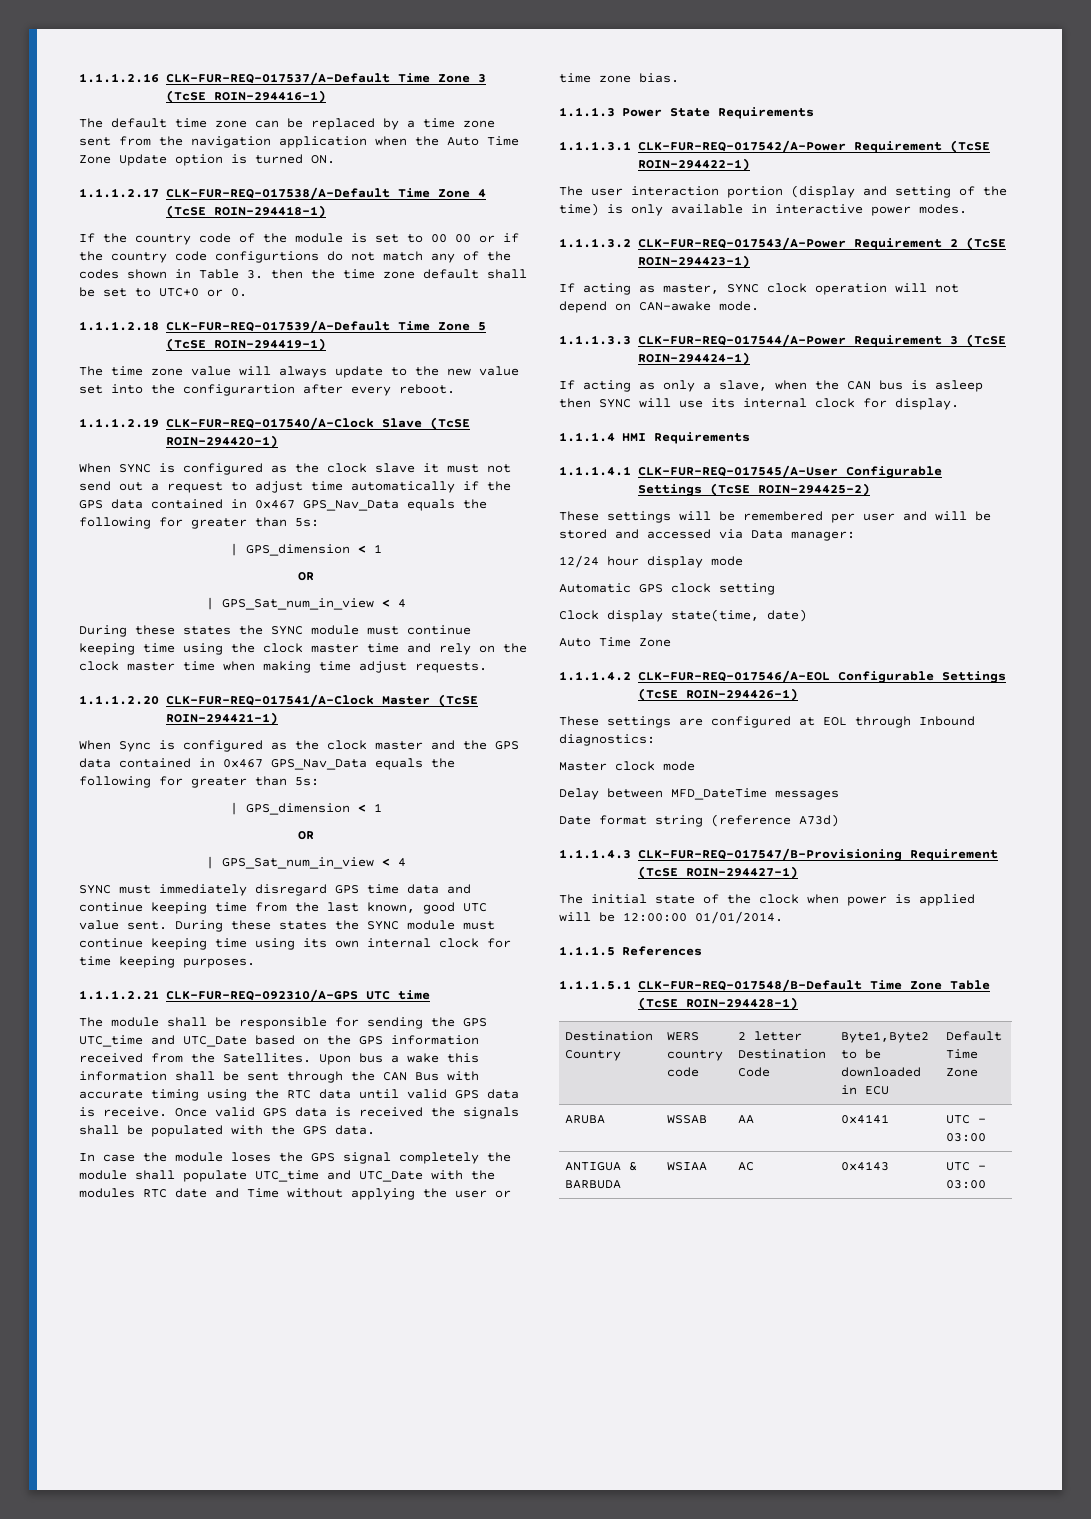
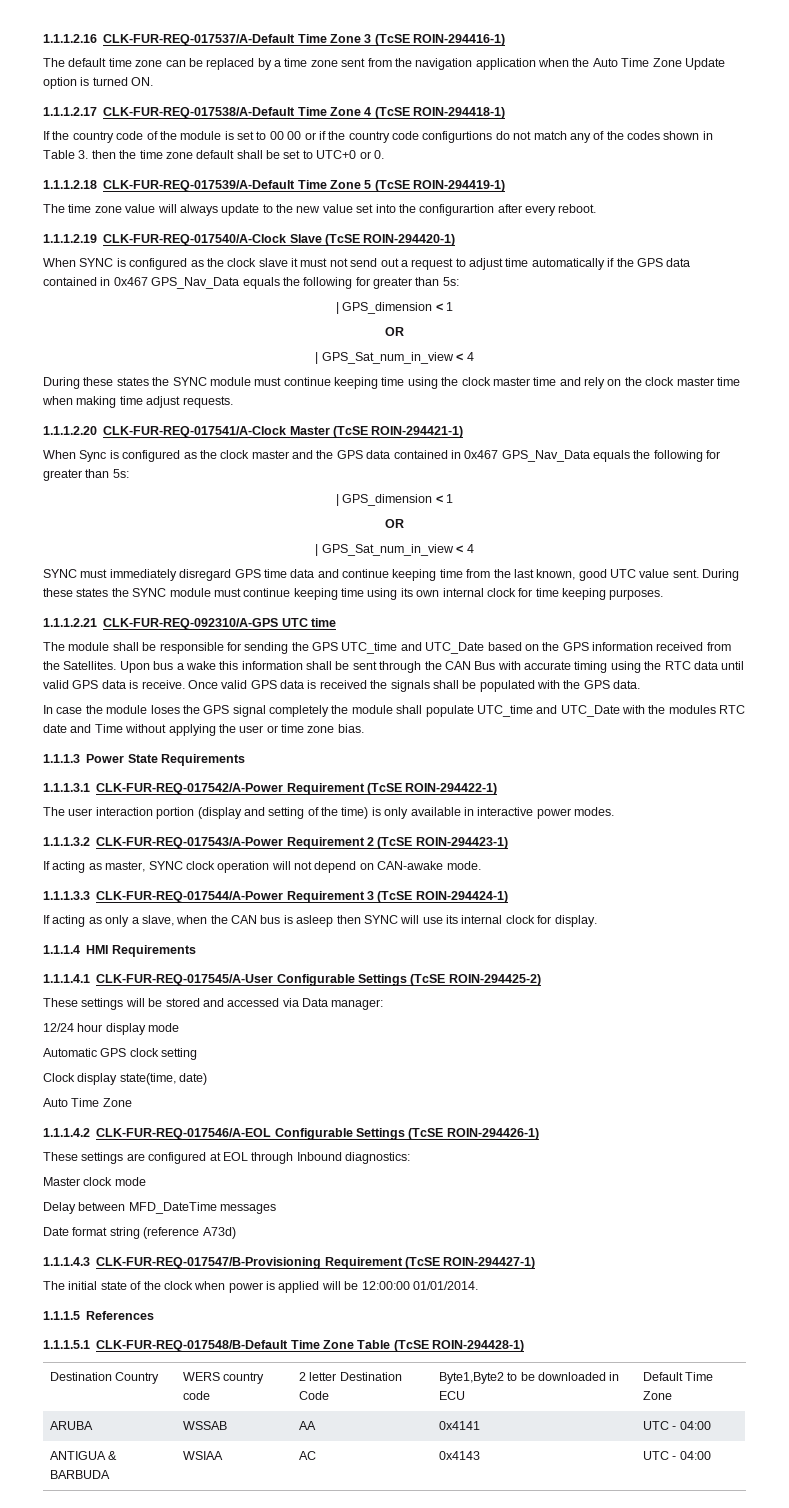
- These settings will be remembered per user and will be stored and accessed via Data manager:
+ These settings will be stored and accessed via Data manager:
- ARUBA | WSSAB | AA | 0x4141 | UTC - 03:00
+ ARUBA | WSSAB | AA | 0x4141 | UTC - 04:00
- ANTIGUA & BARBUDA | WSIAA | AC | 0x4143 | UTC - 03:00
+ ANTIGUA & BARBUDA | WSIAA | AC | 0x4143 | UTC - 04:00

